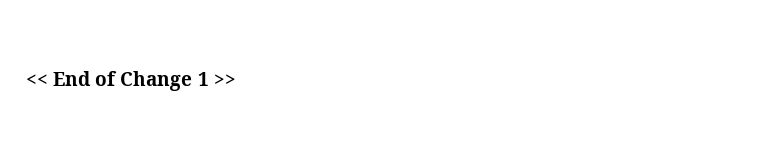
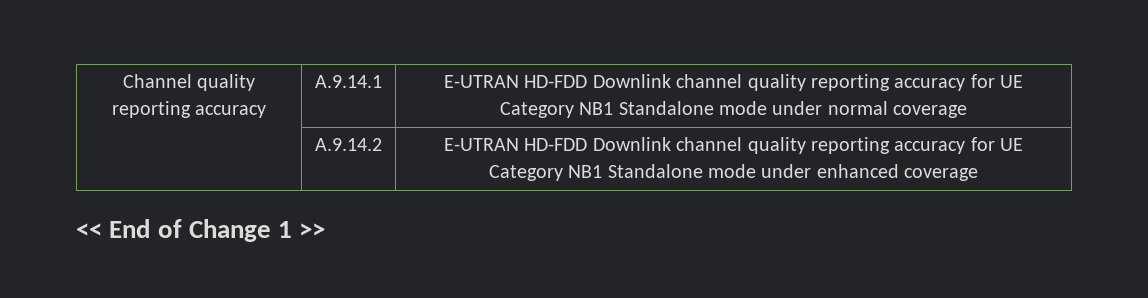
+ Channel quality reporting accuracy | A.9.14.1 | E-UTRAN HD-FDD Downlink channel quality reporting accuracy for UE Category NB1 Standalone mode under normal coverage
+ | A.9.14.2 | E-UTRAN HD-FDD Downlink channel quality reporting accuracy for UE Category NB1 Standalone mode under enhanced coverage

